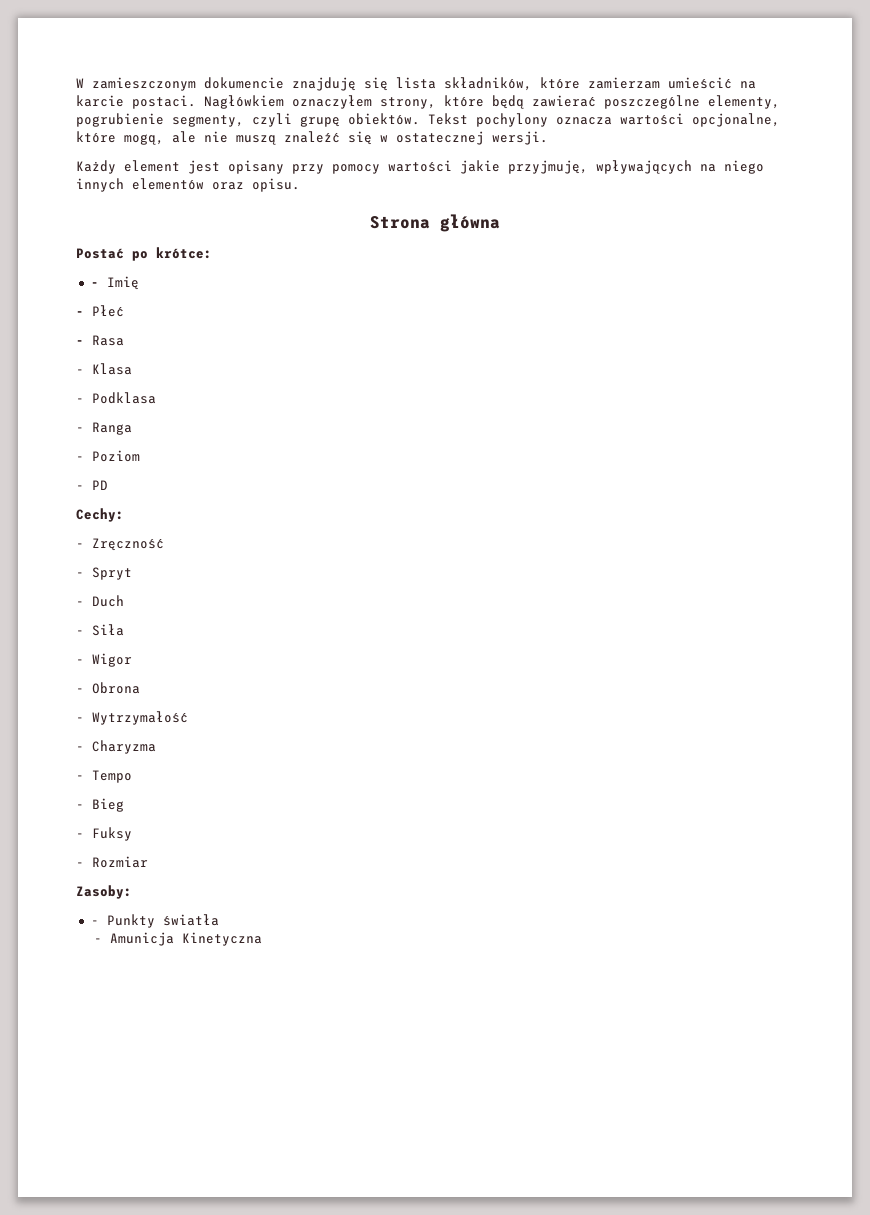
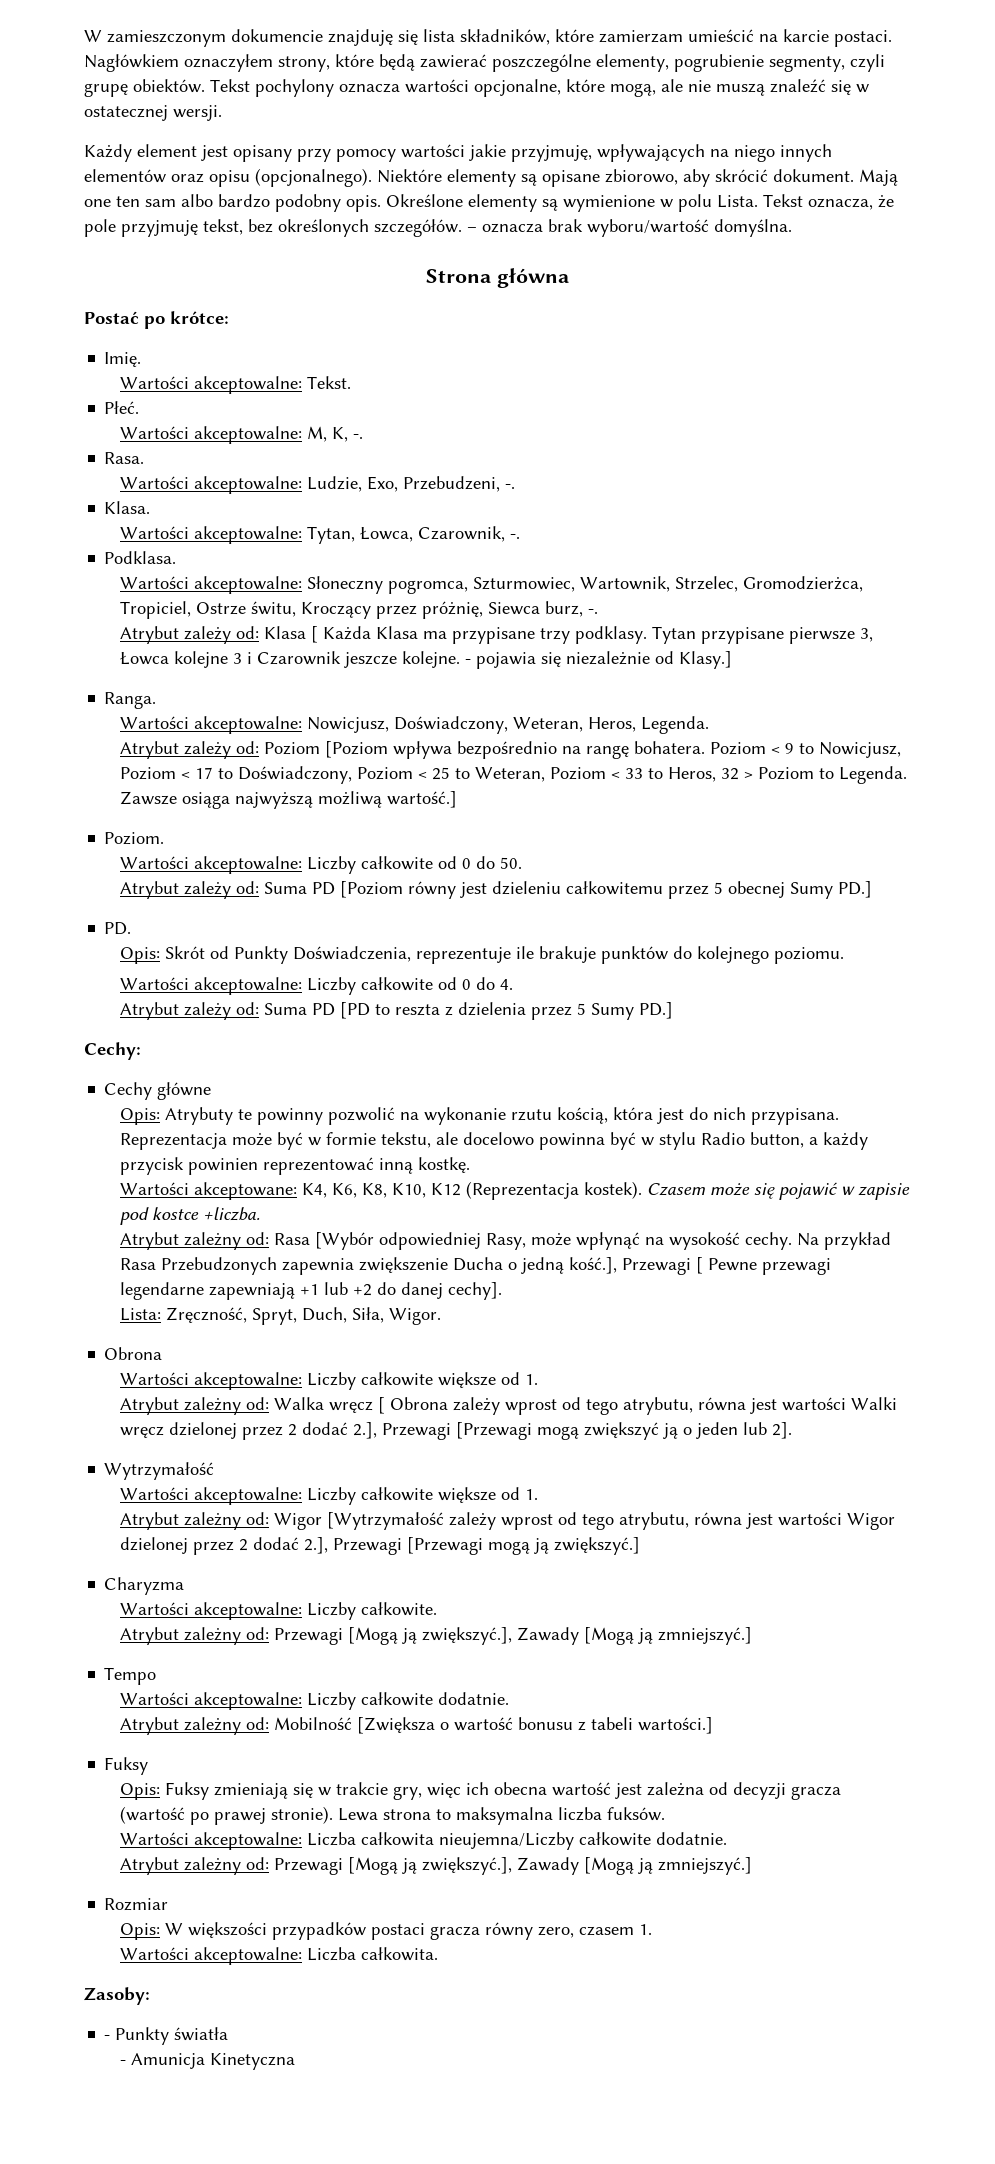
- Każdy element jest opisany przy pomocy wartości jakie przyjmuję, wpływających na niego innych elementów oraz opisu.
+ Każdy element jest opisany przy pomocy wartości jakie przyjmuję, wpływających na niego innych elementów oraz opisu (opcjonalnego). Niektóre elementy są opisane zbiorowo, aby skrócić dokument. Mają one ten sam albo bardzo podobny opis. Określone elementy są wymienione w polu Lista. Tekst oznacza, że pole przyjmuję tekst, bez określonych szczegółów. – oznacza brak wyboru/wartość domyślna.
- - Imię
- - Płeć
- - Rasa
- - Klasa
- - Podklasa
- - Ranga
- - Poziom
- - PD
+ Imię.
+ Wartości akceptowalne: Tekst.
+ Płeć.
+ Wartości akceptowalne: M, K, -.
+ Rasa.
+ Wartości akceptowalne: Ludzie, Exo, Przebudzeni, -.
+ Klasa.
+ Wartości akceptowalne: Tytan, Łowca, Czarownik, -.
+ Podklasa.
+ Wartości akceptowalne: Słoneczny pogromca, Szturmowiec, Wartownik, Strzelec, Gromodzierżca, Tropiciel, Ostrze świtu, Kroczący przez próżnię, Siewca burz, -.
+ Atrybut zależy od: Klasa [ Każda Klasa ma przypisane trzy podklasy. Tytan przypisane pierwsze 3, Łowca kolejne 3 i Czarownik jeszcze kolejne. - pojawia się niezależnie od Klasy.]
+ Ranga.
+ Wartości akceptowalne: Nowicjusz, Doświadczony, Weteran, Heros, Legenda.
+ Atrybut zależy od: Poziom [Poziom wpływa bezpośrednio na rangę bohatera. Poziom < 9 to Nowicjusz, Poziom < 17 to Doświadczony, Poziom < 25 to Weteran, Poziom < 33 to Heros, 32 > Poziom to Legenda. Zawsze osiąga najwyższą możliwą wartość.]
+ Poziom.
+ Wartości akceptowalne: Liczby całkowite od 0 do 50.
+ Atrybut zależy od: Suma PD [Poziom równy jest dzieleniu całkowitemu przez 5 obecnej Sumy PD.]
+ PD.
+ Opis: Skrót od Punkty Doświadczenia, reprezentuje ile brakuje punktów do kolejnego poziomu.
+ Wartości akceptowalne: Liczby całkowite od 0 do 4.
+ Atrybut zależy od: Suma PD [PD to reszta z dzielenia przez 5 Sumy PD.]
  Cechy:
- - Zręczność
- - Spryt
- - Duch
- - Siła
- - Wigor
- - Obrona
- - Wytrzymałość
- - Charyzma
- - Tempo
- - Bieg
- - Fuksy
- - Rozmiar
+ Cechy główne
+ Opis: Atrybuty te powinny pozwolić na wykonanie rzutu kością, która jest do nich przypisana. Reprezentacja może być w formie tekstu, ale docelowo powinna być w stylu Radio button, a każdy przycisk powinien reprezentować inną kostkę.
+ Wartości akceptowane: K4, K6, K8, K10, K12 (Reprezentacja kostek). Czasem może się pojawić w zapisie pod kostce +liczba.
+ Atrybut zależny od: Rasa [Wybór odpowiedniej Rasy, może wpłynąć na wysokość cechy. Na przykład Rasa Przebudzonych zapewnia zwiększenie Ducha o jedną kość.], Przewagi [ Pewne przewagi legendarne zapewniają +1 lub +2 do danej cechy].
+ Lista: Zręczność, Spryt, Duch, Siła, Wigor.
+ Obrona
+ Wartości akceptowalne: Liczby całkowite większe od 1.
+ Atrybut zależny od: Walka wręcz [ Obrona zależy wprost od tego atrybutu, równa jest wartości Walki wręcz dzielonej przez 2 dodać 2.], Przewagi [Przewagi mogą zwiększyć ją o jeden lub 2].
+ Wytrzymałość
+ Wartości akceptowalne: Liczby całkowite większe od 1.
+ Atrybut zależny od: Wigor [Wytrzymałość zależy wprost od tego atrybutu, równa jest wartości Wigor dzielonej przez 2 dodać 2.], Przewagi [Przewagi mogą ją zwiększyć.]
+ Charyzma
+ Wartości akceptowalne: Liczby całkowite.
+ Atrybut zależny od: Przewagi [Mogą ją zwiększyć.], Zawady [Mogą ją zmniejszyć.]
+ Tempo
+ Wartości akceptowalne: Liczby całkowite dodatnie.
+ Atrybut zależny od: Mobilność [Zwiększa o wartość bonusu z tabeli wartości.]
+ Fuksy
+ Opis: Fuksy zmieniają się w trakcie gry, więc ich obecna wartość jest zależna od decyzji gracza (wartość po prawej stronie). Lewa strona to maksymalna liczba fuksów.
+ Wartości akceptowalne: Liczba całkowita nieujemna/Liczby całkowite dodatnie.
+ Atrybut zależny od: Przewagi [Mogą ją zwiększyć.], Zawady [Mogą ją zmniejszyć.]
+ Rozmiar
+ Opis: W większości przypadków postaci gracza równy zero, czasem 1.
+ Wartości akceptowalne: Liczba całkowita.

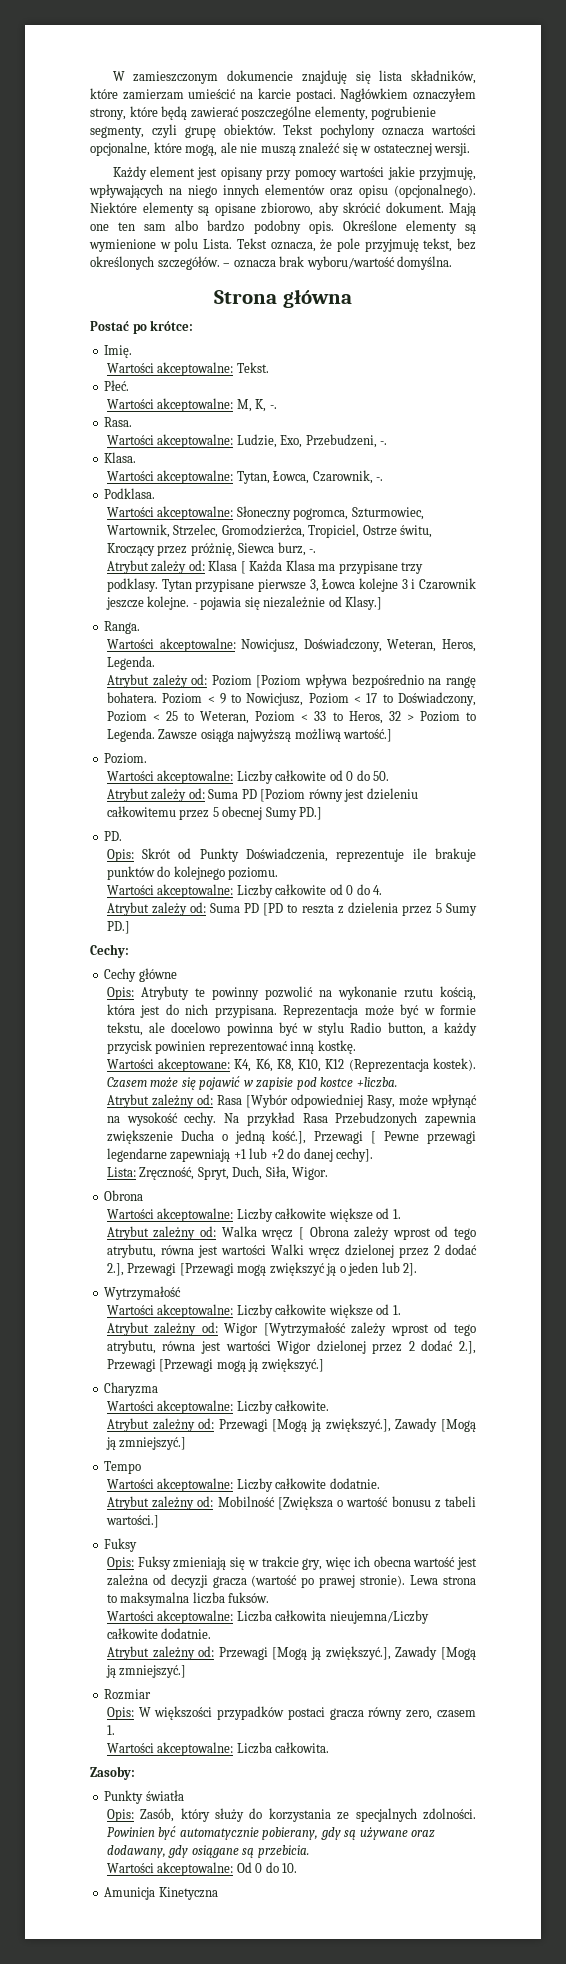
- - Punkty światła
+ Punkty światła
- - Amunicja Kinetyczna
+ Opis: Zasób, który służy do korzystania ze specjalnych zdolności. Powinien być automatycznie pobierany, gdy są używane oraz dodawany, gdy osiągane są przebicia.
+ Wartości akceptowalne: Od 0 do 10.
+ Amunicja Kinetyczna

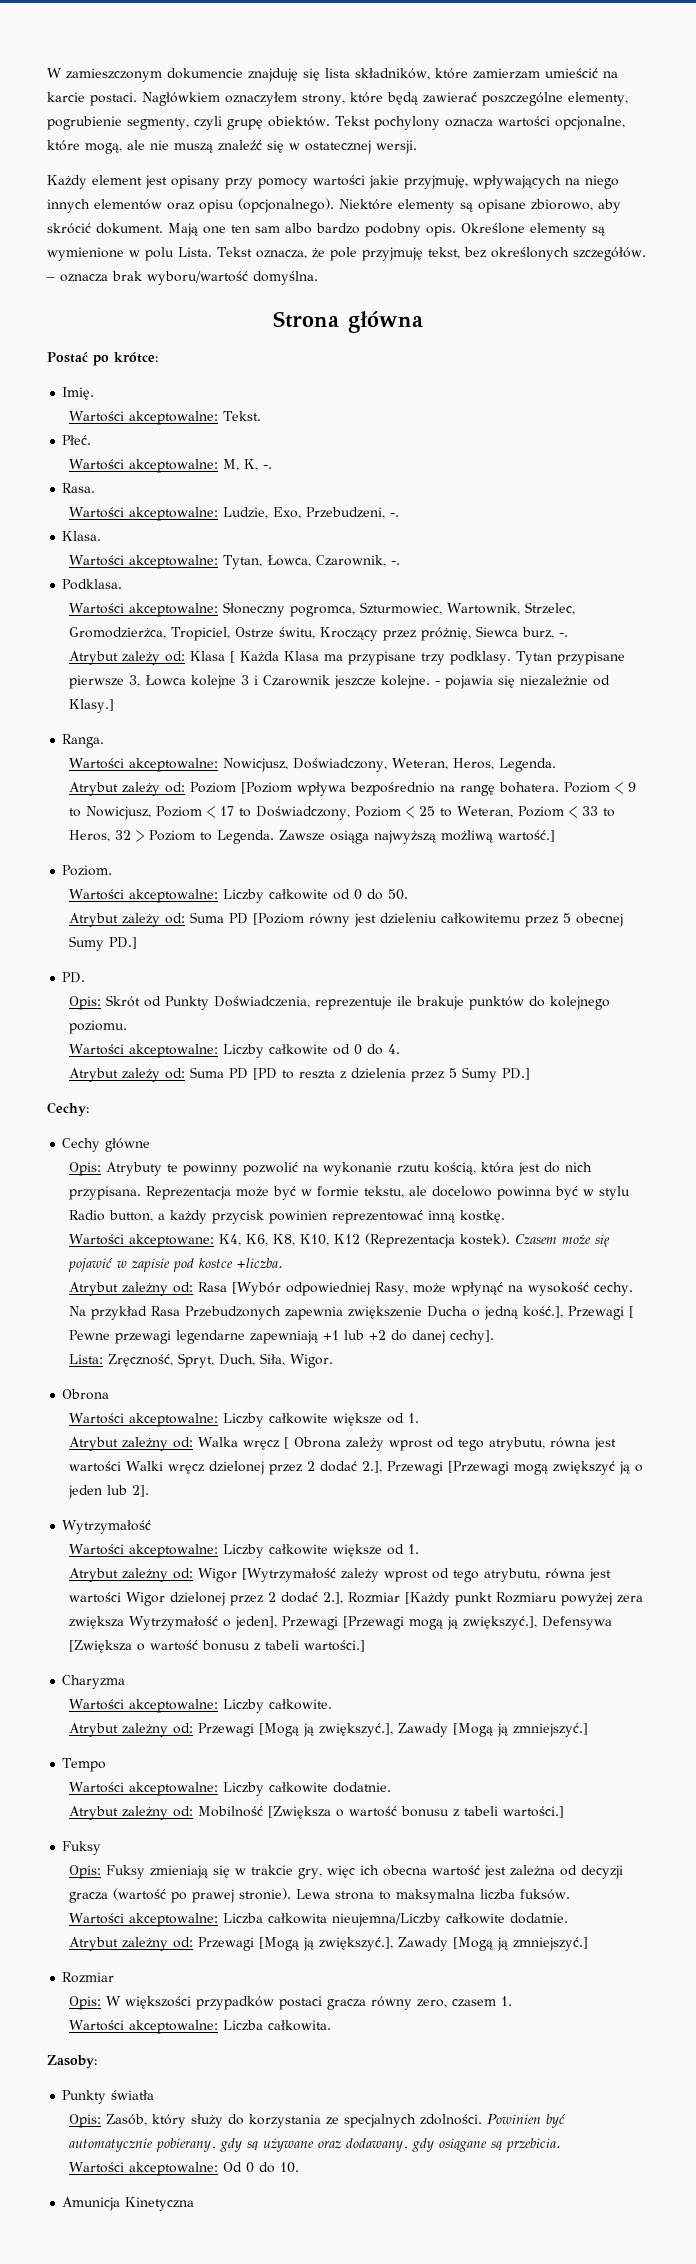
- Atrybut zależny od: Wigor [Wytrzymałość zależy wprost od tego atrybutu, równa jest wartości Wigor dzielonej przez 2 dodać 2.], Przewagi [Przewagi mogą ją zwiększyć.]
+ Atrybut zależny od: Wigor [Wytrzymałość zależy wprost od tego atrybutu, równa jest wartości Wigor dzielonej przez 2 dodać 2.], Rozmiar [Każdy punkt Rozmiaru powyżej zera zwiększa Wytrzymałość o jeden], Przewagi [Przewagi mogą ją zwiększyć.], Defensywa [Zwiększa o wartość bonusu z tabeli wartości.]

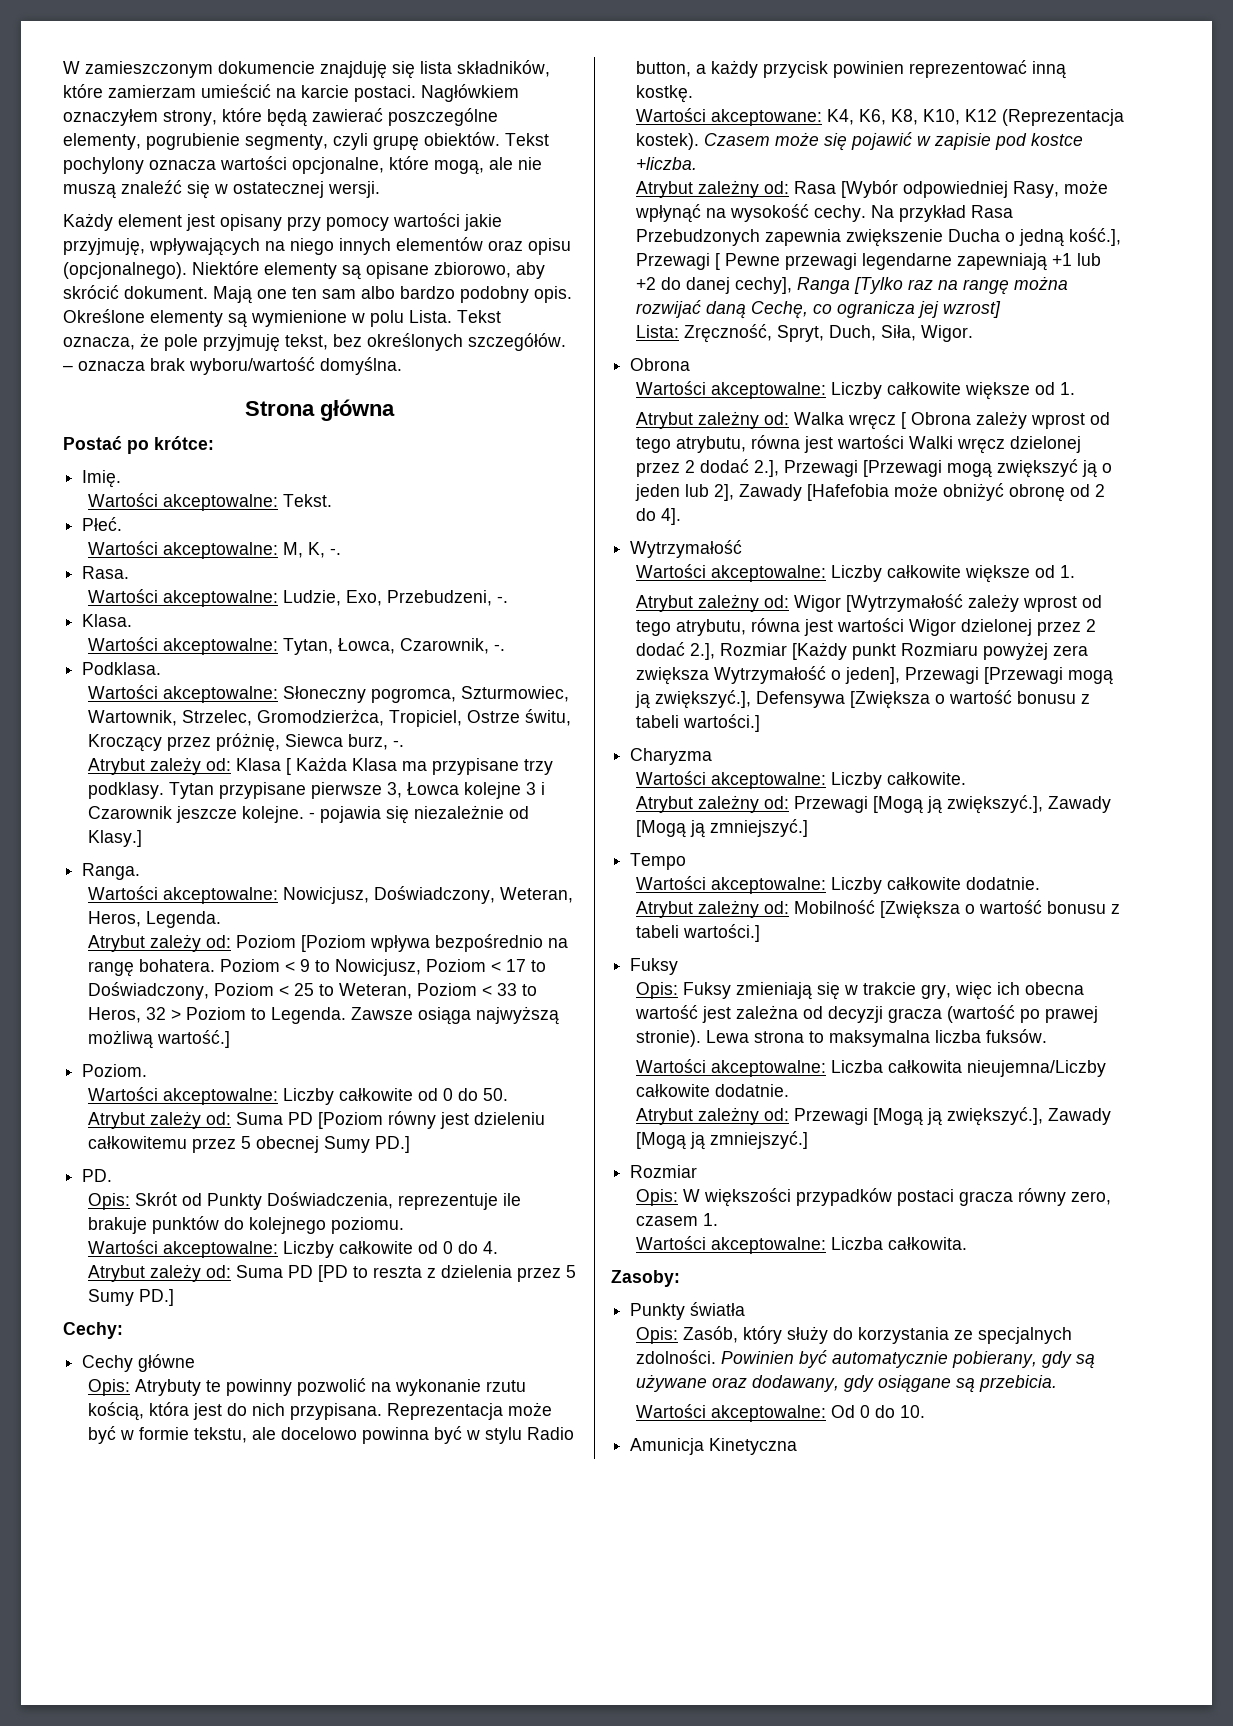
- Na przykład Rasa Przebudzonych zapewnia zwiększenie Ducha o jedną kość.], Przewagi [ Pewne przewagi legendarne zapewniają +1 lub +2 do danej cechy].
+ Na przykład Rasa Przebudzonych zapewnia zwiększenie Ducha o jedną kość.], Przewagi [ Pewne przewagi legendarne zapewniają +1 lub +2 do danej cechy], Ranga [Tylko raz na rangę można rozwijać daną Cechę, co ogranicza jej wzrost]
- Atrybut zależny od: Walka wręcz [ Obrona zależy wprost od tego atrybutu, równa jest wartości Walki wręcz dzielonej przez 2 dodać 2.], Przewagi [Przewagi mogą zwiększyć ją o jeden lub 2].
+ Atrybut zależny od: Walka wręcz [ Obrona zależy wprost od tego atrybutu, równa jest wartości Walki wręcz dzielonej przez 2 dodać 2.], Przewagi [Przewagi mogą zwiększyć ją o jeden lub 2], Zawady [Hafefobia może obniżyć obronę od 2 do 4].

